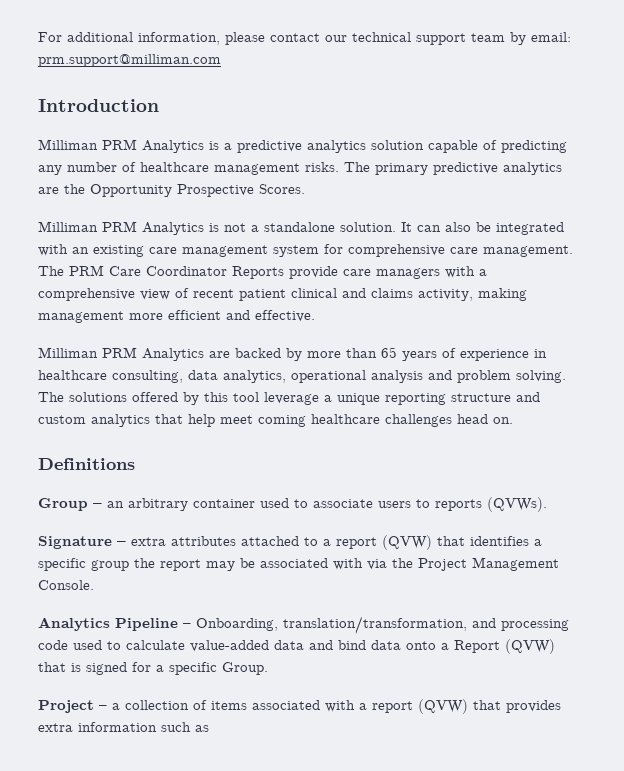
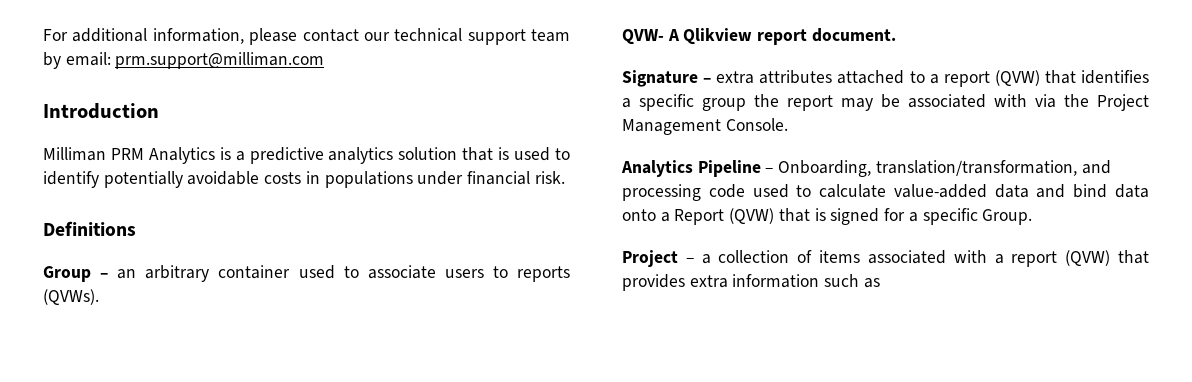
- Milliman PRM Analytics is a predictive analytics solution capable of predicting any number of healthcare management risks. The primary predictive analytics are the Opportunity Prospective Scores.
- Milliman PRM Analytics is not a standalone solution. It can also be integrated with an existing care management system for comprehensive care management. The PRM Care Coordinator Reports provide care managers with a comprehensive view of recent patient clinical and claims activity, making management more efficient and effective.
- Milliman PRM Analytics are backed by more than 65 years of experience in healthcare consulting, data analytics, operational analysis and problem solving. The solutions offered by this tool leverage a unique reporting structure and custom analytics that help meet coming healthcare challenges head on.
+ Milliman PRM Analytics is a predictive analytics solution that is used to identify potentially avoidable costs in populations under financial risk.
+ QVW- A Qlikview report document.

